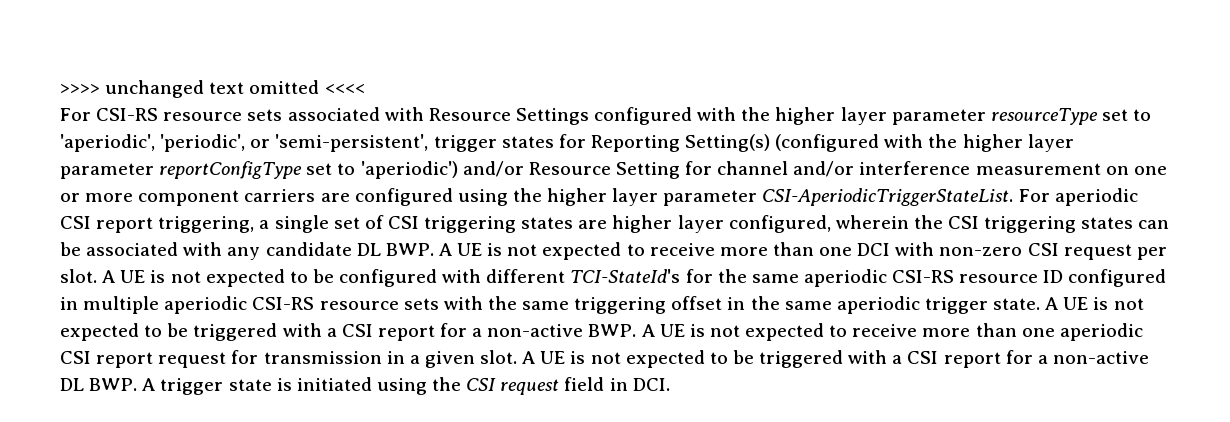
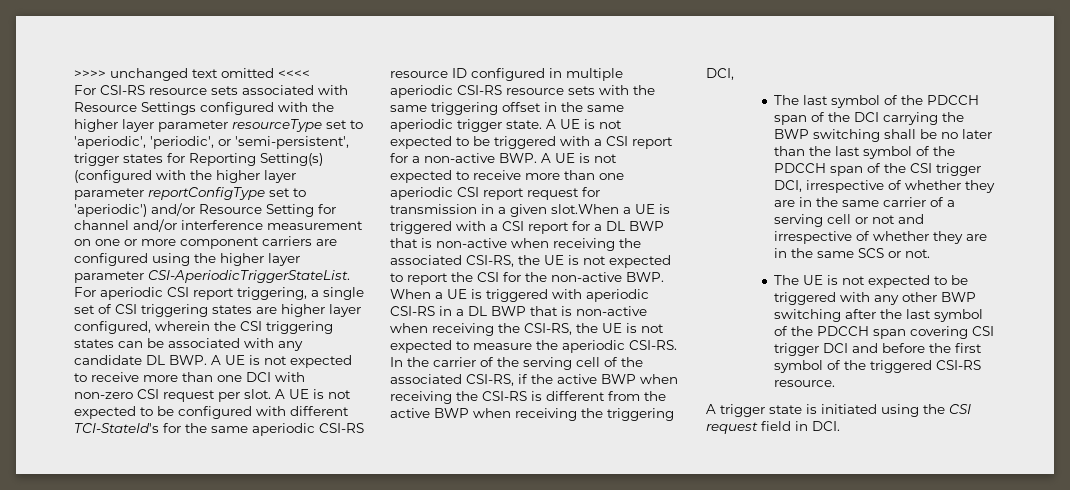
- A UE is not expected to be triggered with a CSI report for a non-active BWP. A UE is not expected to receive more than one aperiodic CSI report request for transmission in a given slot. A UE is not expected to be triggered with a CSI report for a non-active DL BWP. A trigger state is initiated using the CSI request field in DCI.
+ A UE is not expected to be triggered with a CSI report for a non-active BWP. A UE is not expected to receive more than one aperiodic CSI report request for transmission in a given slot.When a UE is triggered with a CSI report for a DL BWP that is non-active when receiving the associated CSI-RS, the UE is not expected to report the CSI for the non-active BWP. When a UE is triggered with aperiodic CSI-RS in a DL BWP that is non-active when receiving the CSI-RS, the UE is not expected to measure the aperiodic CSI-RS. In the carrier of the serving cell of the associated CSI-RS, if the active BWP when receiving the CSI-RS is different from the active BWP when receiving the triggering DCI,
+ The last symbol of the PDCCH span of the DCI carrying the BWP switching shall be no later than the last symbol of the PDCCH span of the CSI trigger DCI, irrespective of whether they are in the same carrier of a serving cell or not and irrespective of whether they are in the same SCS or not.
+ The UE is not expected to be triggered with any other BWP switching after the last symbol of the PDCCH span covering CSI trigger DCI and before the first symbol of the triggered CSI-RS resource.
+ A trigger state is initiated using the CSI request field in DCI.

